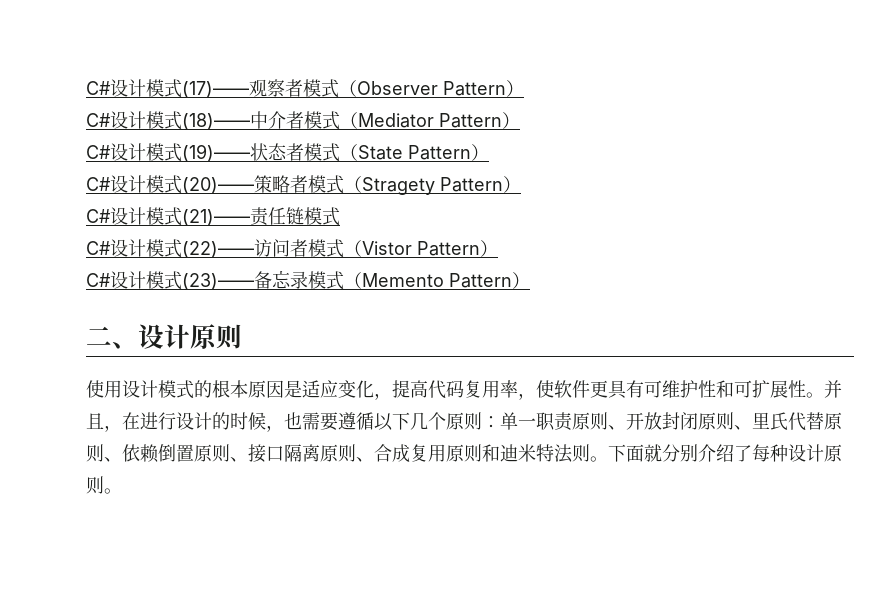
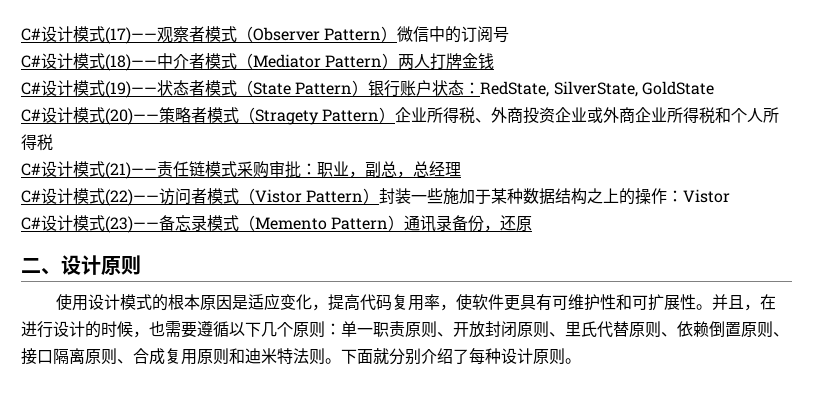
- C#设计模式(17)——观察者模式（Observer Pattern）
+ C#设计模式(17)——观察者模式（Observer Pattern）微信中的订阅号
- C#设计模式(18)——中介者模式（Mediator Pattern）
+ C#设计模式(18)——中介者模式（Mediator Pattern）两人打牌金钱
- C#设计模式(19)——状态者模式（State Pattern）
+ C#设计模式(19)——状态者模式（State Pattern）银行账户状态：RedState, SilverState, GoldState
- C#设计模式(20)——策略者模式（Stragety Pattern）
+ C#设计模式(20)——策略者模式（Stragety Pattern）企业所得税、外商投资企业或外商企业所得税和个人所得税
- C#设计模式(21)——责任链模式
+ C#设计模式(21)——责任链模式采购审批：职业，副总，总经理
- C#设计模式(22)——访问者模式（Vistor Pattern）
+ C#设计模式(22)——访问者模式（Vistor Pattern）封装一些施加于某种数据结构之上的操作：Vistor
- C#设计模式(23)——备忘录模式（Memento Pattern）
+ C#设计模式(23)——备忘录模式（Memento Pattern）通讯录备份，还原

